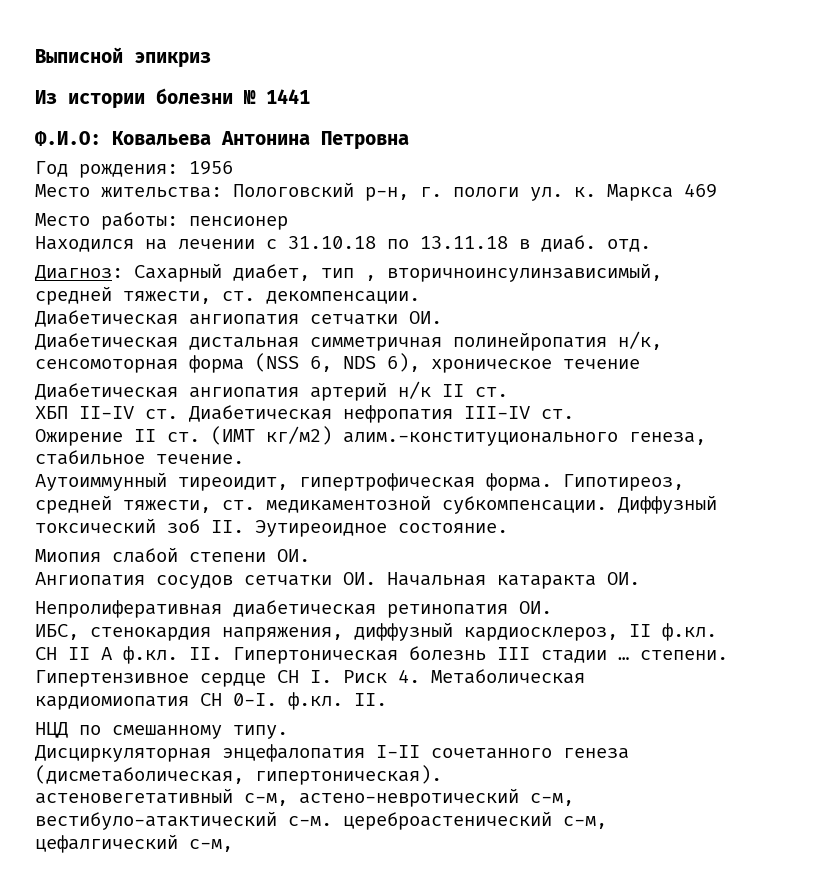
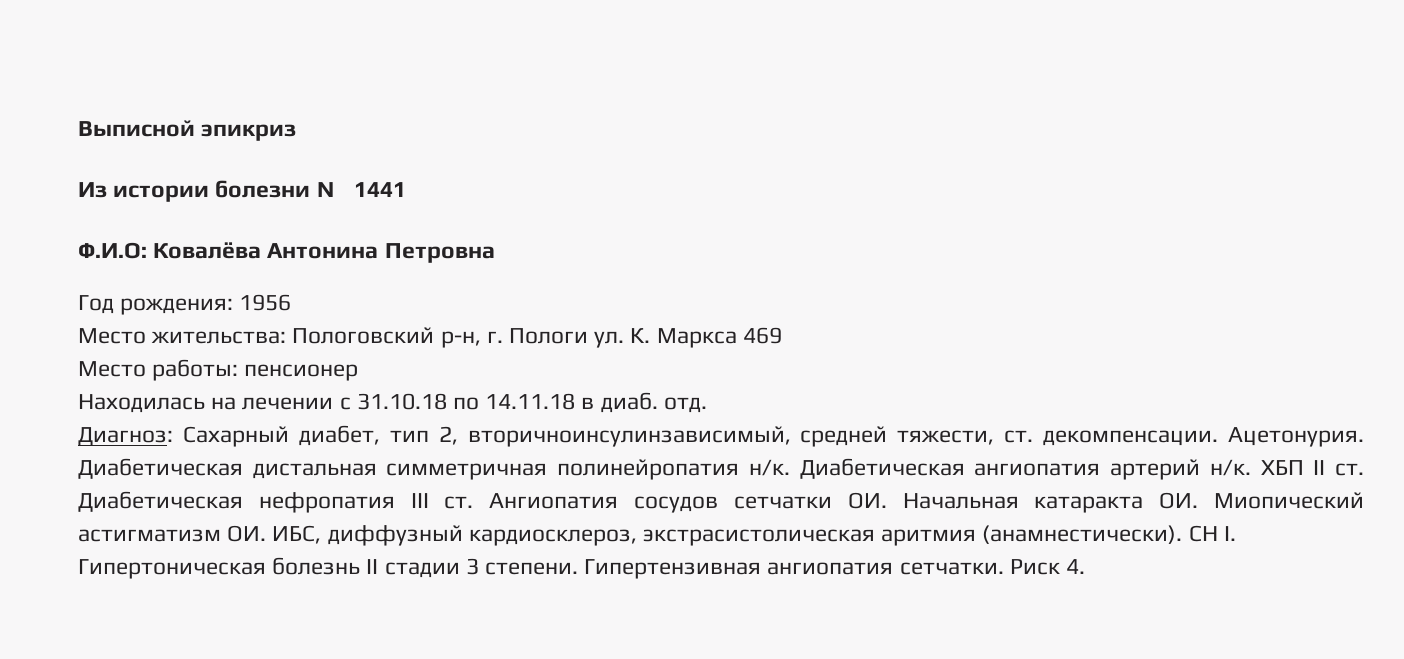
- Ф.И.О: Ковальева Антонина Петровна
+ Ф.И.О: Ковалёва Антонина Петровна
- Место жительства: Пологовский р-н, г. пологи ул. к. Маркса 469
+ Место жительства: Пологовский р-н, г. Пологи ул. К. Маркса 469
- Находился на лечении с 31.10.18 по 13.11.18 в диаб. отд.
+ Находилась на лечении с 31.10.18 по 14.11.18 в диаб. отд.
- Диагноз: Сахарный диабет, тип , вторичноинсулинзависимый, средней тяжести, ст. декомпенсации.
- Диабетическая ангиопатия сетчатки ОИ.
- Диабетическая дистальная симметричная полинейропатия н/к, сенсомоторная форма (NSS 6, NDS 6), хроническое течение
- Диабетическая ангиопатия артерий н/к II ст.
- ХБП II-IV ст. Диабетическая нефропатия III-IV ст.
- Ожирение II ст. (ИМТ кг/м2) алим.-конституционального генеза, стабильное течение.
- Аутоиммунный тиреоидит, гипертрофическая форма. Гипотиреоз, средней тяжести, ст. медикаментозной субкомпенсации. Диффузный токсический зоб II. Эутиреоидное состояние.
- Миопия слабой степени ОИ.
- Ангиопатия сосудов сетчатки ОИ. Начальная катаракта ОИ.
- Непролиферативная диабетическая ретинопатия ОИ.
- ИБС, стенокардия напряжения, диффузный кардиосклероз, II ф.кл. СН II А ф.кл. II. Гипертоническая болезнь III стадии … степени. Гипертензивное сердце СН I. Риск 4. Метаболическая кардиомиопатия СН 0-I. ф.кл. II.
- НЦД по смешанному типу.
- Дисциркуляторная энцефалопатия I-II сочетанного генеза (дисметаболическая, гипертоническая).
- астеновегетативный с-м, астено-невротический с-м, вестибуло-атактический с-м. цереброастенический с-м, цефалгический с-м,
+ Диагноз: Сахарный диабет, тип 2, вторичноинсулинзависимый, средней тяжести, ст. декомпенсации. Ацетонурия. Диабетическая дистальная симметричная полинейропатия н/к. Диабетическая ангиопатия артерий н/к. ХБП II ст. Диабетическая нефропатия III ст. Ангиопатия сосудов сетчатки ОИ. Начальная катаракта ОИ. Миопический астигматизм ОИ. ИБС, диффузный кардиосклероз, экстрасистолическая аритмия (анамнестически). СН I. Гипертоническая болезнь II стадии 3 степени. Гипертензивная ангиопатия сетчатки. Риск 4.

